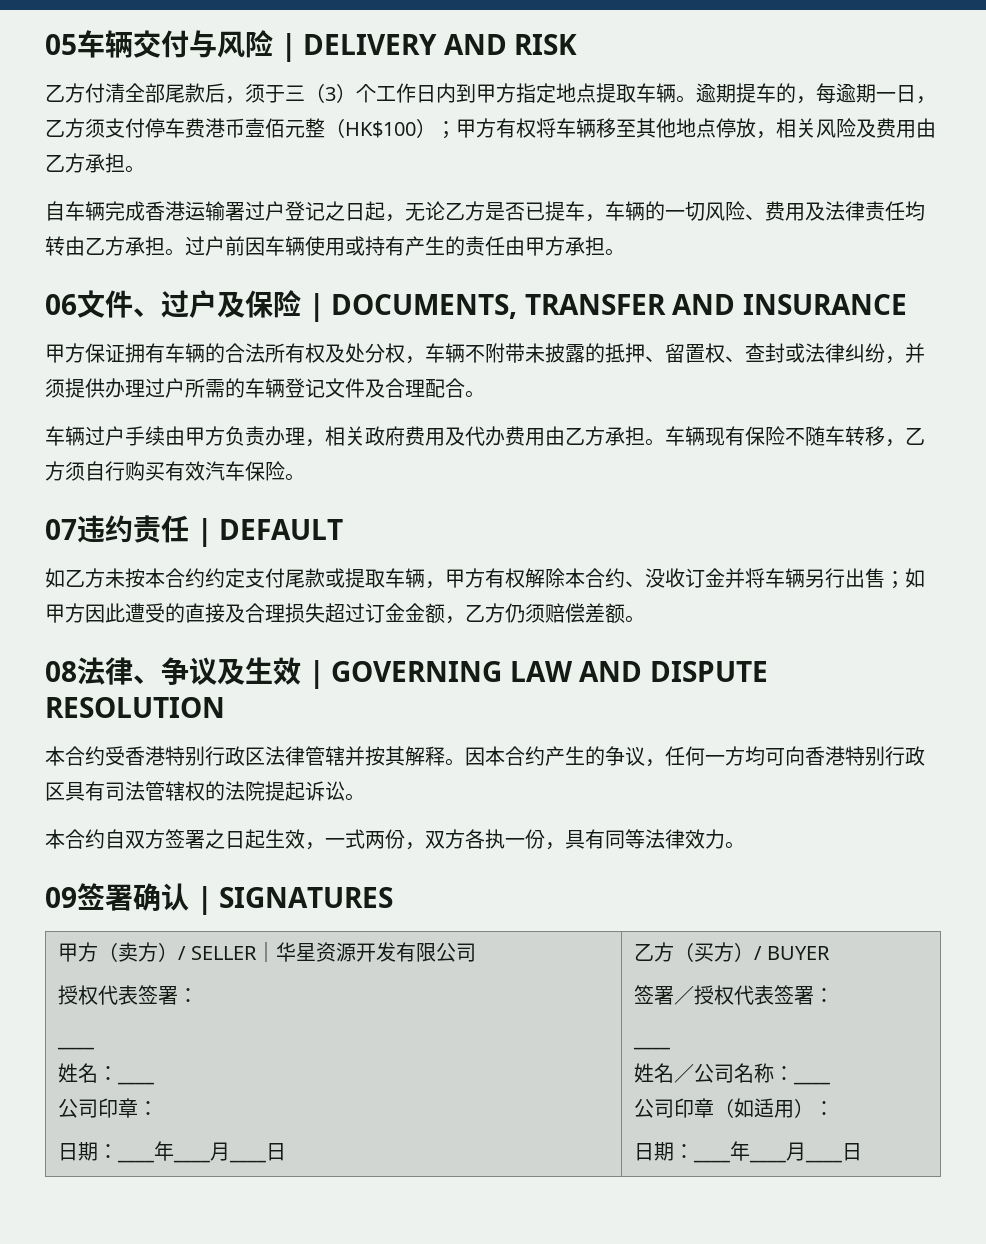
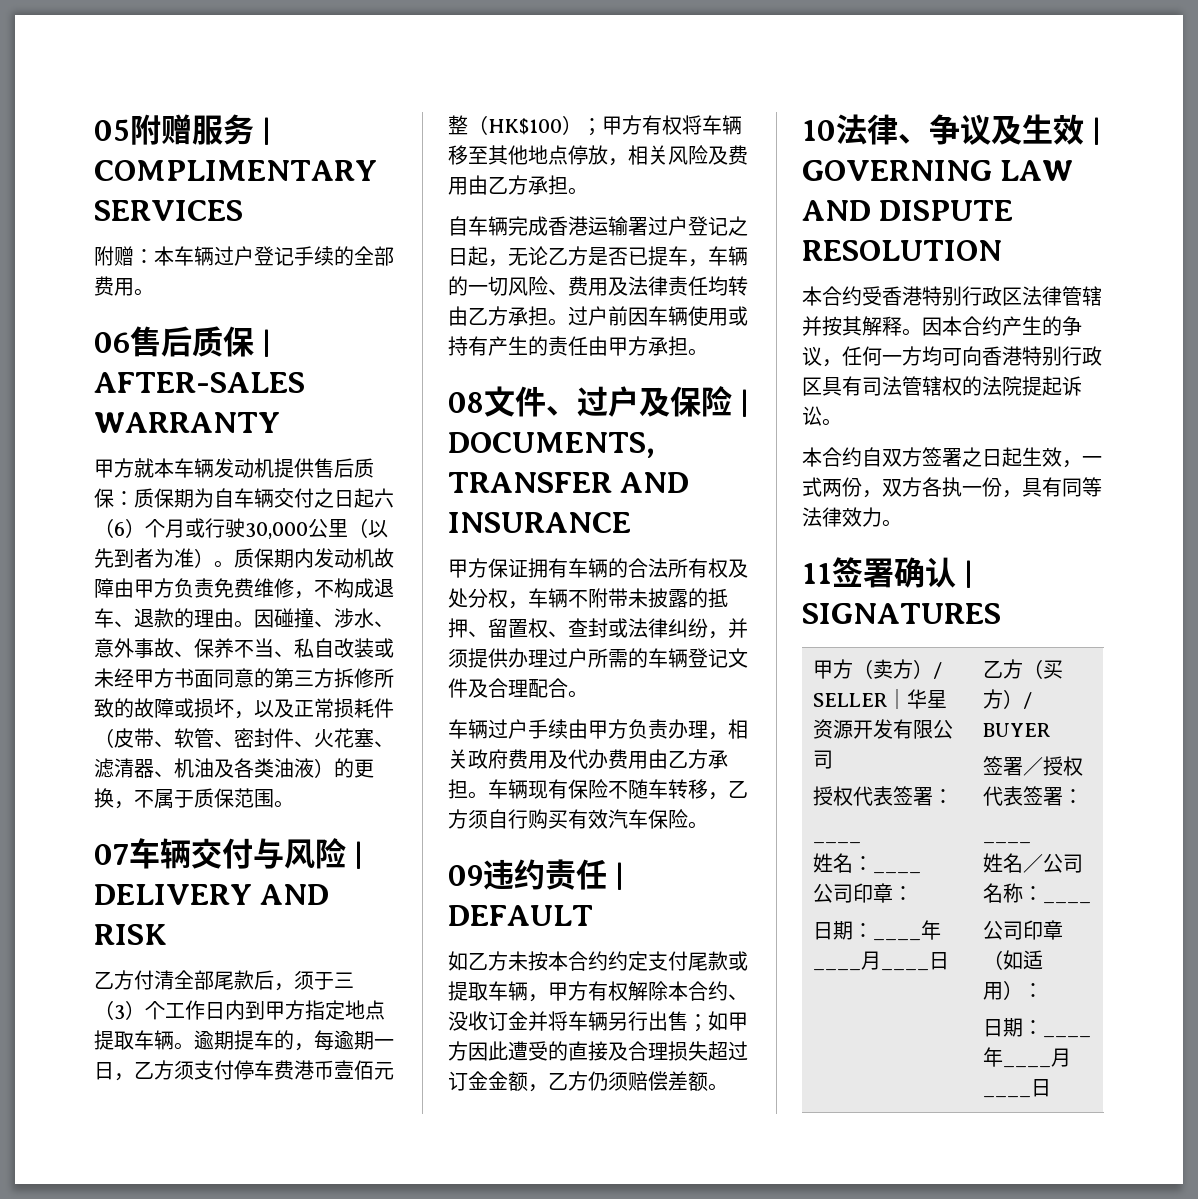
- 05车辆交付与风险 | DELIVERY AND RISK
+ 05附赠服务 | COMPLIMENTARY SERVICES
+ 附赠：本车辆过户登记手续的全部费用。
+ 06售后质保 | AFTER-SALES WARRANTY
+ 甲方就本车辆发动机提供售后质保：质保期为自车辆交付之日起六（6）个月或行驶30,000公里（以先到者为准）。质保期内发动机故障由甲方负责免费维修，不构成退车、退款的理由。因碰撞、涉水、意外事故、保养不当、私自改装或未经甲方书面同意的第三方拆修所致的故障或损坏，以及正常损耗件（皮带、软管、密封件、火花塞、滤清器、机油及各类油液）的更换，不属于质保范围。
+ 07车辆交付与风险 | DELIVERY AND RISK
- 06文件、过户及保险 | DOCUMENTS, TRANSFER AND INSURANCE
+ 08文件、过户及保险 | DOCUMENTS, TRANSFER AND INSURANCE
- 07违约责任 | DEFAULT
+ 09违约责任 | DEFAULT
- 08法律、争议及生效 | GOVERNING LAW AND DISPUTE RESOLUTION
+ 10法律、争议及生效 | GOVERNING LAW AND DISPUTE RESOLUTION
- 09签署确认 | SIGNATURES
+ 11签署确认 | SIGNATURES

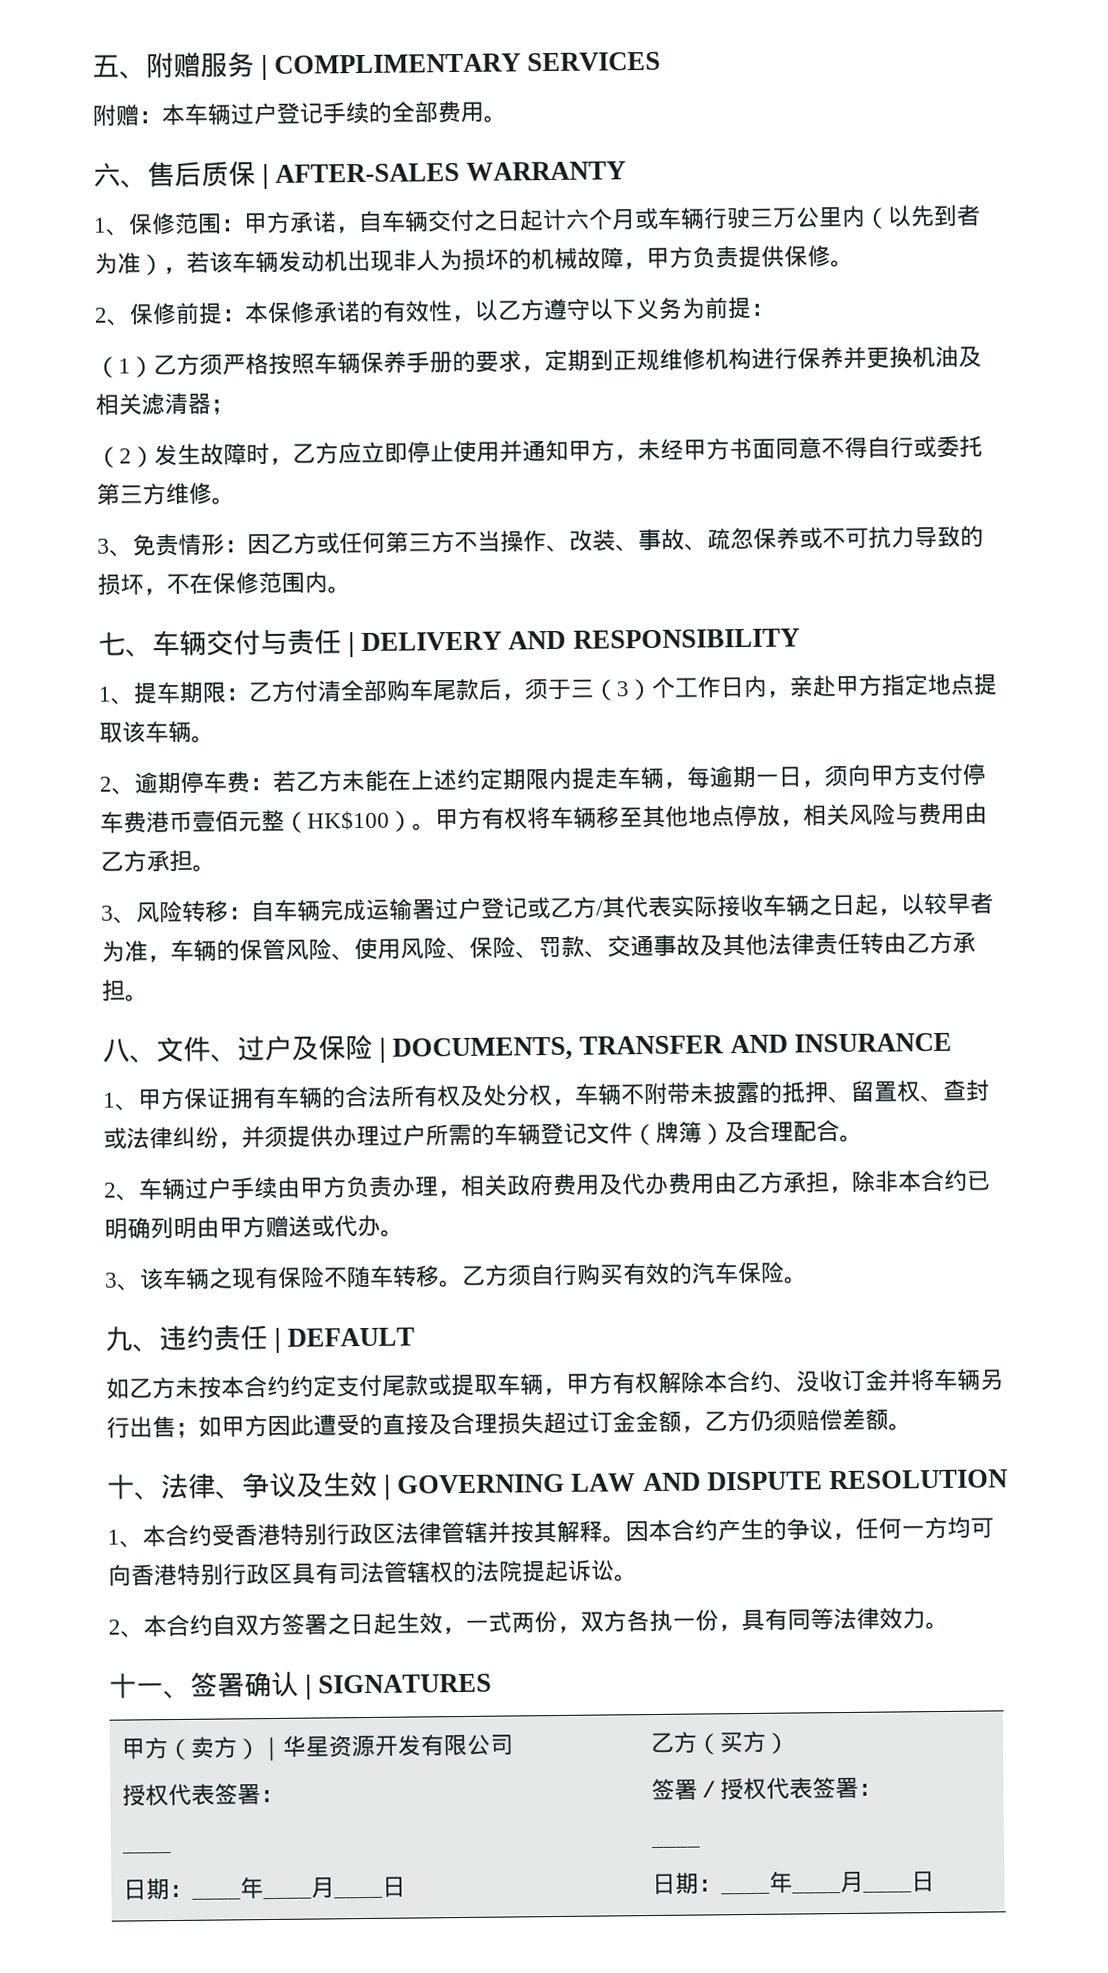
- 05附赠服务 | COMPLIMENTARY SERVICES
+ 五、附赠服务 | COMPLIMENTARY SERVICES
- 06售后质保 | AFTER-SALES WARRANTY
+ 六、售后质保 | AFTER-SALES WARRANTY
- 甲方就本车辆发动机提供售后质保：质保期为自车辆交付之日起六（6）个月或行驶30,000公里（以先到者为准）。质保期内发动机故障由甲方负责免费维修，不构成退车、退款的理由。因碰撞、涉水、意外事故、保养不当、私自改装或未经甲方书面同意的第三方拆修所致的故障或损坏，以及正常损耗件（皮带、软管、密封件、火花塞、滤清器、机油及各类油液）的更换，不属于质保范围。
- 07车辆交付与风险 | DELIVERY AND RISK
- 乙方付清全部尾款后，须于三（3）个工作日内到甲方指定地点提取车辆。逾期提车的，每逾期一日，乙方须支付停车费港币壹佰元整（HK$100）；甲方有权将车辆移至其他地点停放，相关风险及费用由乙方承担。
+ 1、保修范围：甲方承诺，自车辆交付之日起计六个月或车辆行驶三万公里内（以先到者为准），若该车辆发动机出现非人为损坏的机械故障，甲方负责提供保修。
+ 2、保修前提：本保修承诺的有效性，以乙方遵守以下义务为前提：
+ （1）乙方须严格按照车辆保养手册的要求，定期到正规维修机构进行保养并更换机油及相关滤清器；
+ （2）发生故障时，乙方应立即停止使用并通知甲方，未经甲方书面同意不得自行或委托第三方维修。
+ 3、免责情形：因乙方或任何第三方不当操作、改装、事故、疏忽保养或不可抗力导致的损坏，不在保修范围内。
+ 七、车辆交付与责任 | DELIVERY AND RESPONSIBILITY
+ 1、提车期限：乙方付清全部购车尾款后，须于三（3）个工作日内，亲赴甲方指定地点提取该车辆。
+ 2、逾期停车费：若乙方未能在上述约定期限内提走车辆，每逾期一日，须向甲方支付停车费港币壹佰元整（HK$100）。甲方有权将车辆移至其他地点停放，相关风险与费用由乙方承担。
- 自车辆完成香港运输署过户登记之日起，无论乙方是否已提车，车辆的一切风险、费用及法律责任均转由乙方承担。过户前因车辆使用或持有产生的责任由甲方承担。
- 08文件、过户及保险 | DOCUMENTS, TRANSFER AND INSURANCE
+ 3、风险转移：自车辆完成运输署过户登记或乙方/其代表实际接收车辆之日起，以较早者为准，车辆的保管风险、使用风险、保险、罚款、交通事故及其他法律责任转由乙方承担。
+ 八、文件、过户及保险 | DOCUMENTS, TRANSFER AND INSURANCE
- 甲方保证拥有车辆的合法所有权及处分权，车辆不附带未披露的抵押、留置权、查封或法律纠纷，并须提供办理过户所需的车辆登记文件及合理配合。
+ 1、甲方保证拥有车辆的合法所有权及处分权，车辆不附带未披露的抵押、留置权、查封或法律纠纷，并须提供办理过户所需的车辆登记文件（牌簿）及合理配合。
- 车辆过户手续由甲方负责办理，相关政府费用及代办费用由乙方承担。车辆现有保险不随车转移，乙方须自行购买有效汽车保险。
+ 2、车辆过户手续由甲方负责办理，相关政府费用及代办费用由乙方承担，除非本合约已明确列明由甲方赠送或代办。
+ 3、该车辆之现有保险不随车转移。乙方须自行购买有效的汽车保险。
- 09违约责任 | DEFAULT
+ 九、违约责任 | DEFAULT
- 10法律、争议及生效 | GOVERNING LAW AND DISPUTE RESOLUTION
+ 十、法律、争议及生效 | GOVERNING LAW AND DISPUTE RESOLUTION
- 本合约受香港特别行政区法律管辖并按其解释。
+ 1、本合约受香港特别行政区法律管辖并按其解释。
- 本合约自双方签署之日起生效，一式两份，双方各执一份，具有同等法律效力。
+ 2、本合约自双方签署之日起生效，一式两份，双方各执一份，具有同等法律效力。
- 11签署确认 | SIGNATURES
+ 十一、签署确认 | SIGNATURES
- 甲方（卖方）/ SELLER｜华星资源开发有限公司
+ 甲方（卖方）｜华星资源开发有限公司
- 姓名：____
- 公司印章：
- 乙方（买方）/ BUYER
+ 乙方（买方）
- 姓名／公司名称：____
- 公司印章（如适用）：

